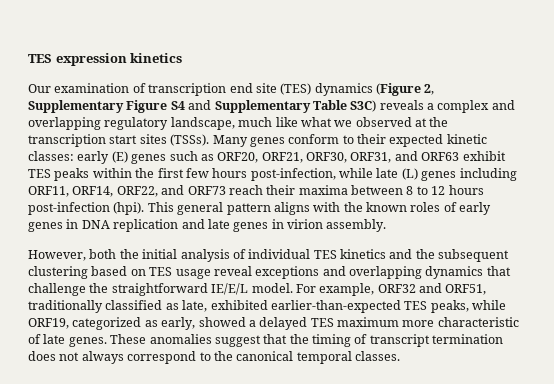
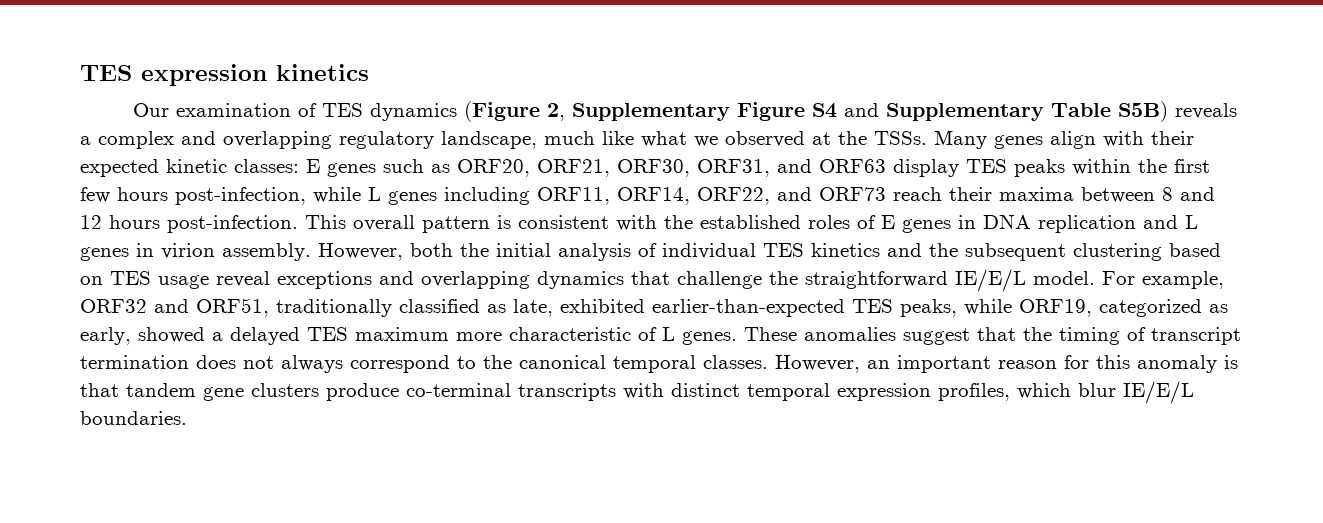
- Our examination of transcription end site (TES) dynamics (Figure 2, Supplementary Figure S4 and Supplementary Table S3C) reveals a complex and overlapping regulatory landscape, much like what we observed at the transcription start sites (TSSs). Many genes conform to their expected kinetic classes:
+ Our examination of TES dynamics (Figure 2, Supplementary Figure S4 and Supplementary Table S5B) reveals a complex and overlapping regulatory landscape, much like what we observed at the TSSs. Many genes align with their expected kinetic classes:
- early (E) genes such as ORF20, ORF21, ORF30, ORF31, and ORF63 exhibit TES peaks within the first few hours post-infection, while late (L) genes including ORF11, ORF14, ORF22, and ORF73 reach their maxima between 8 to 12 hours post-infection (hpi). This general pattern aligns with the known roles of early genes in DNA replication and late genes in virion assembly.
- However, both the initial analysis of individual TES kinetics and the subsequent clustering based on TES usage reveal exceptions and overlapping dynamics that challenge the straightforward IE/E/L model.
+ E genes such as ORF20, ORF21, ORF30, ORF31, and ORF63 display TES peaks within the first few hours post-infection, while L genes including ORF11, ORF14, ORF22, and ORF73 reach their maxima between 8 and 12 hours post-infection. This overall pattern is consistent with the established roles of E genes in DNA replication and L genes in virion assembly. However, both the initial analysis of individual TES kinetics and the subsequent clustering based on TES usage reveal exceptions and overlapping dynamics that challenge the straightforward IE/E/L model.
- For example, ORF32 and ORF51, traditionally classified as late, exhibited earlier-than-expected TES peaks, while ORF19, categorized as early, showed a delayed TES maximum more characteristic of late genes.
+ For example, ORF32 and ORF51, traditionally classified as late, exhibited earlier-than-expected TES peaks, while ORF19, categorized as early, showed a delayed TES maximum more characteristic of L genes.
+ However, an important reason for this anomaly is that tandem gene clusters produce co-terminal transcripts with distinct temporal expression profiles, which blur IE/E/L boundaries.

